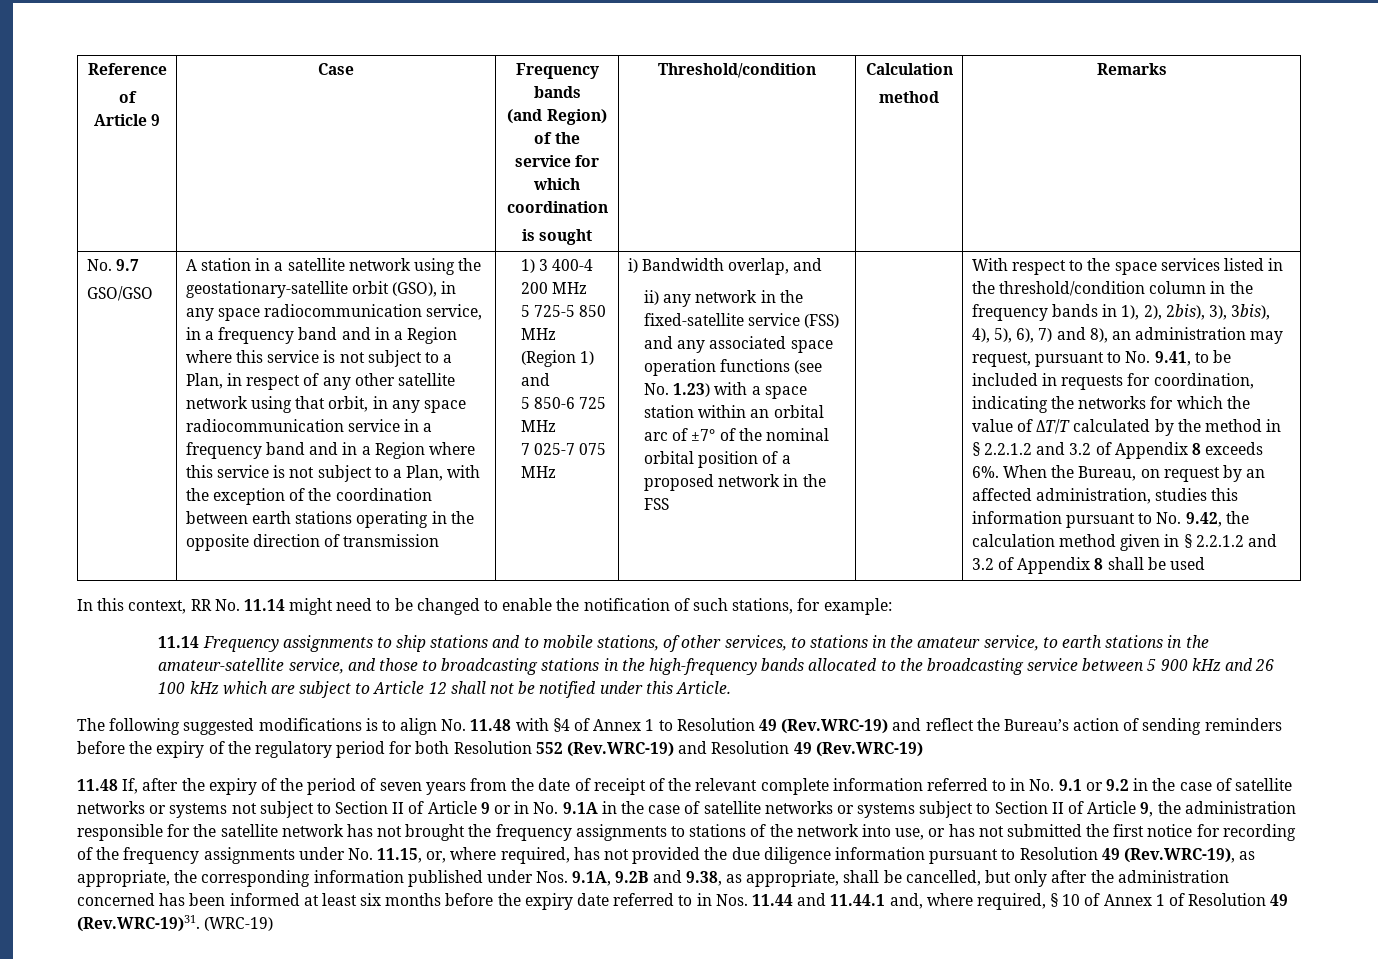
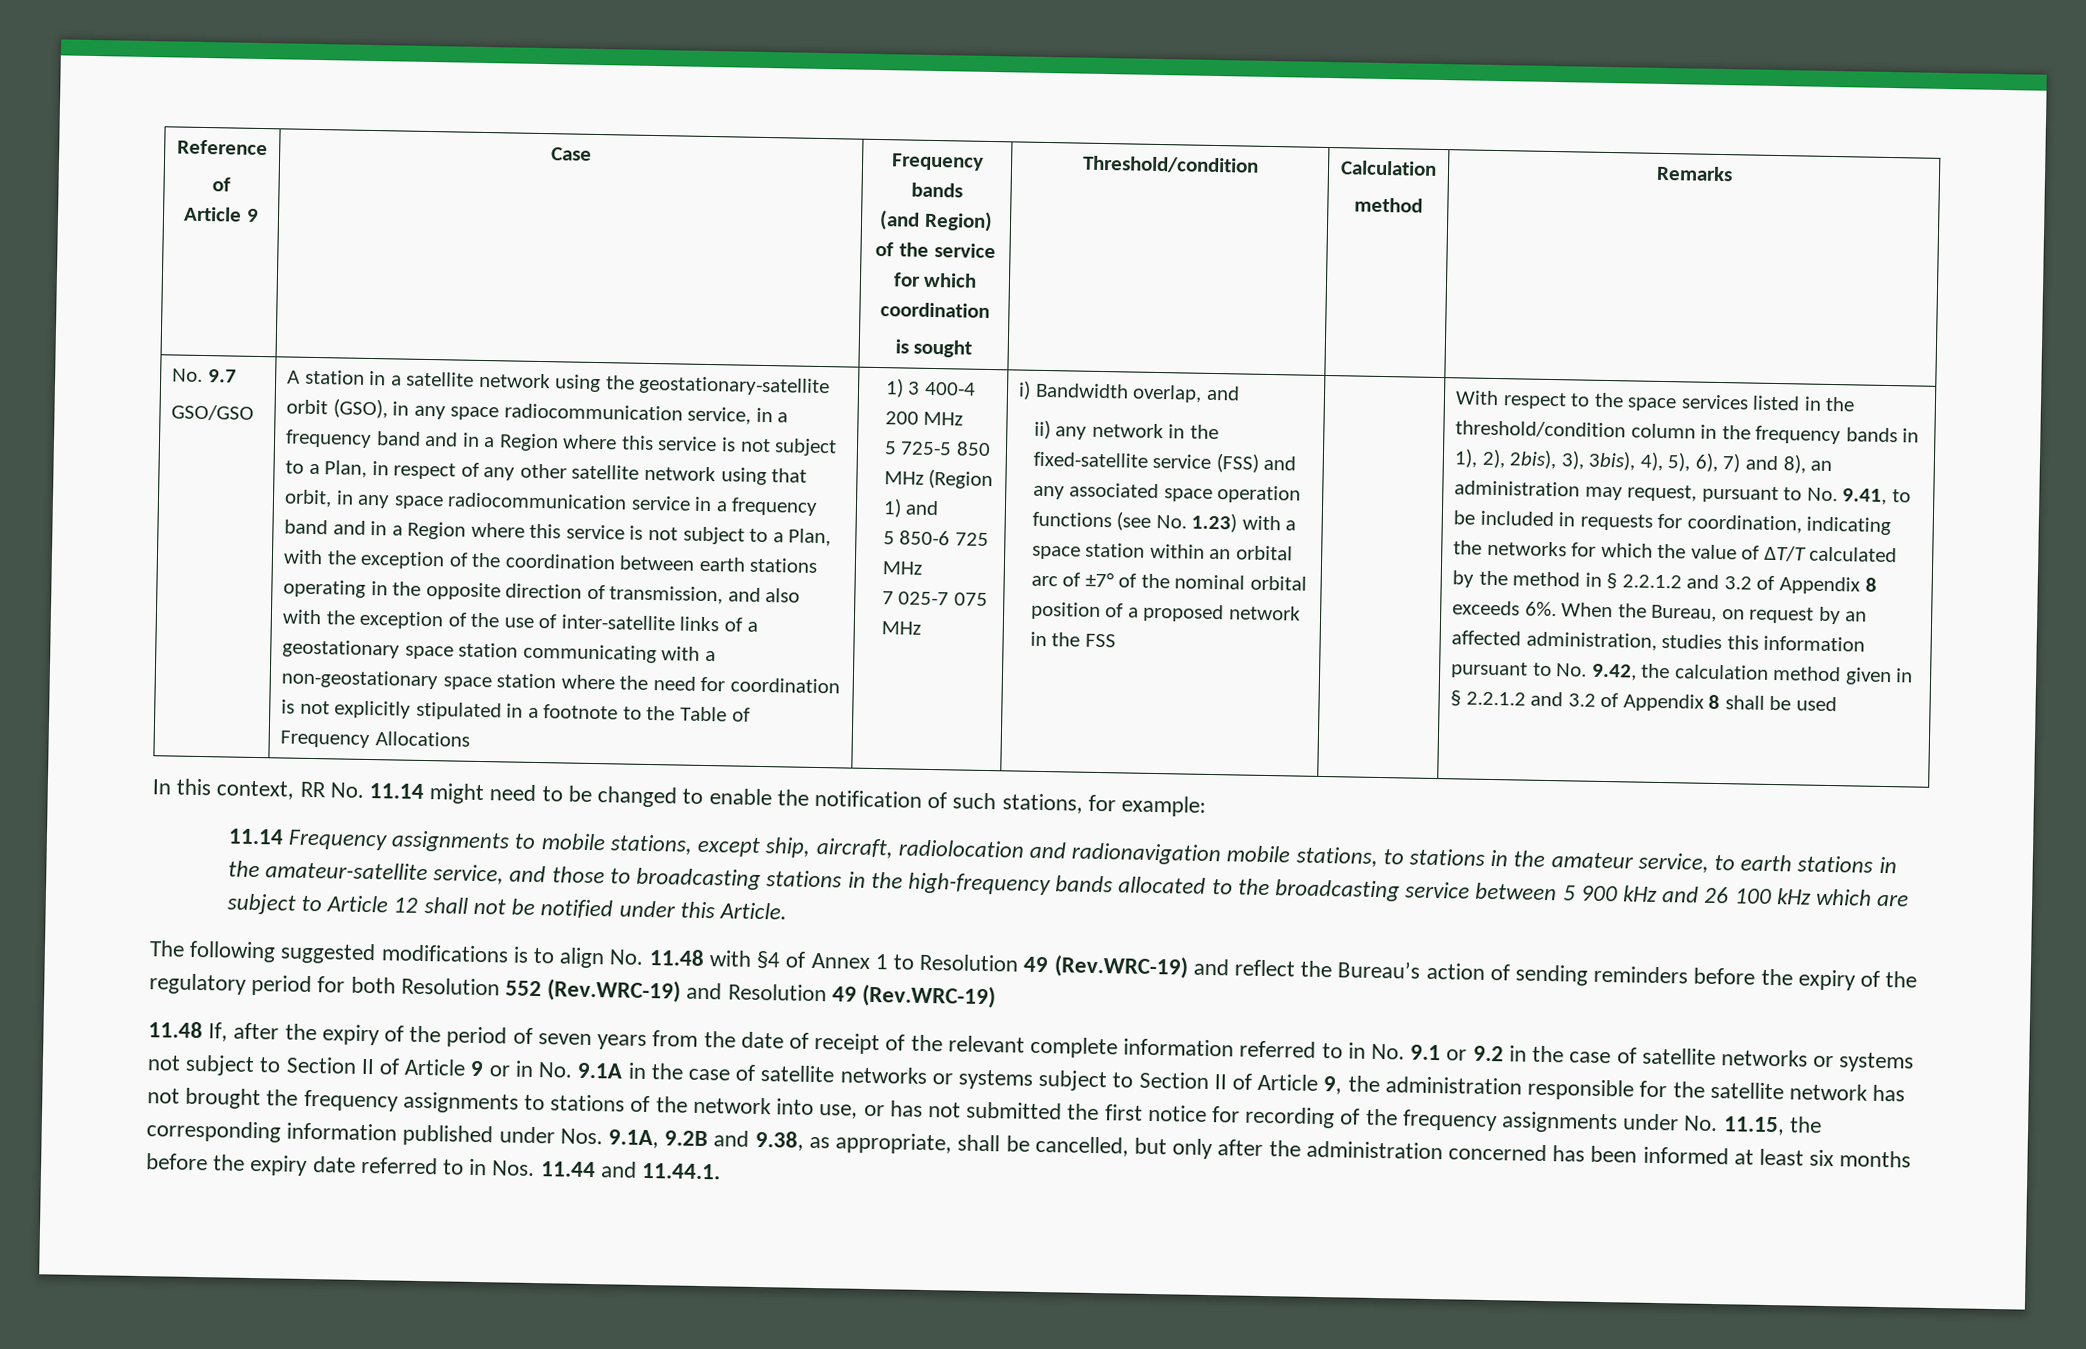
- A station in a satellite network using the geostationary-satellite orbit (GSO), in any space radiocommunication service, in a frequency band and in a Region where this service is not subject to a Plan, in respect of any other satellite network using that orbit, in any space radiocommunication service in a frequency band and in a Region where this service is not subject to a Plan, with the exception of the coordination between earth stations operating in the opposite direction of transmission
+ A station in a satellite network using the geostationary-satellite orbit (GSO), in any space radiocommunication service, in a frequency band and in a Region where this service is not subject to a Plan, in respect of any other satellite network using that orbit, in any space radiocommunication service in a frequency band and in a Region where this service is not subject to a Plan, with the exception of the coordination between earth stations operating in the opposite direction of transmission, and also with the exception of the use of inter-satellite links of a geostationary space station communicating with a non-geostationary space station where the need for coordination is not explicitly stipulated in a footnote to the Table of Frequency Allocations
- 11.14 Frequency assignments to ship stations and to mobile stations, of other services, to stations in the amateur service, to earth stations in the amateur-satellite service, and those to broadcasting stations in the high-frequency bands allocated to the broadcasting service between 5 900 kHz and 26 100 kHz which are subject to Article 12 shall not be notified under this Article.
+ 11.14 Frequency assignments to mobile stations, except ship, aircraft, radiolocation and radionavigation mobile stations, to stations in the amateur service, to earth stations in the amateur-satellite service, and those to broadcasting stations in the high-frequency bands allocated to the broadcasting service between 5 900 kHz and 26 100 kHz which are subject to Article 12 shall not be notified under this Article.
- 11.48 If, after the expiry of the period of seven years from the date of receipt of the relevant complete information referred to in No. 9.1 or 9.2 in the case of satellite networks or systems not subject to Section II of Article 9 or in No. 9.1A in the case of satellite networks or systems subject to Section II of Article 9, the administration responsible for the satellite network has not brought the frequency assignments to stations of the network into use, or has not submitted the first notice for recording of the frequency assignments under No. 11.15, or, where required, has not provided the due diligence information pursuant to Resolution 49 (Rev.WRC-19), as appropriate, the corresponding information published under Nos. 9.1A, 9.2B and 9.38, as appropriate, shall be cancelled, but only after the administration concerned has been informed at least six months before the expiry date referred to in Nos. 11.44 and 11.44.1 and, where required, § 10 of Annex 1 of Resolution 49 (Rev.WRC-19)31. (WRC-19)
+ 11.48 If, after the expiry of the period of seven years from the date of receipt of the relevant complete information referred to in No. 9.1 or 9.2 in the case of satellite networks or systems not subject to Section II of Article 9 or in No. 9.1A in the case of satellite networks or systems subject to Section II of Article 9, the administration responsible for the satellite network has not brought the frequency assignments to stations of the network into use, or has not submitted the first notice for recording of the frequency assignments under No. 11.15, the corresponding information published under Nos. 9.1A, 9.2B and 9.38, as appropriate, shall be cancelled, but only after the administration concerned has been informed at least six months before the expiry date referred to in Nos. 11.44 and 11.44.1.

